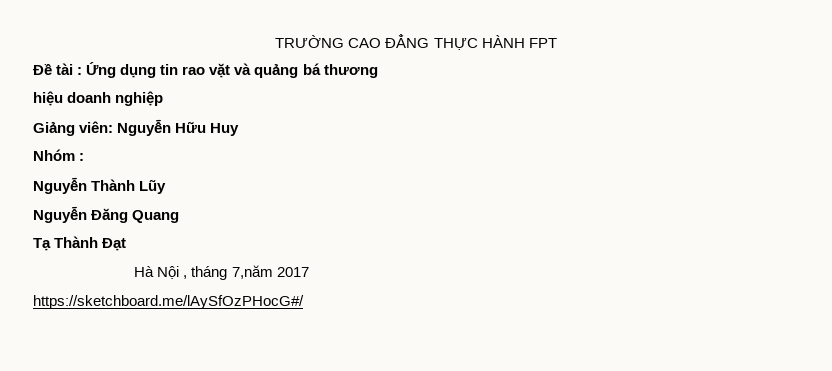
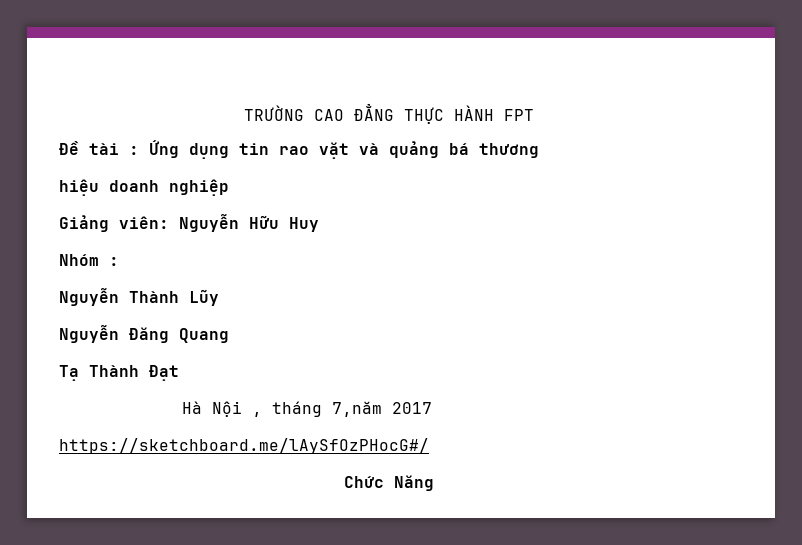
+ Chức Năng

